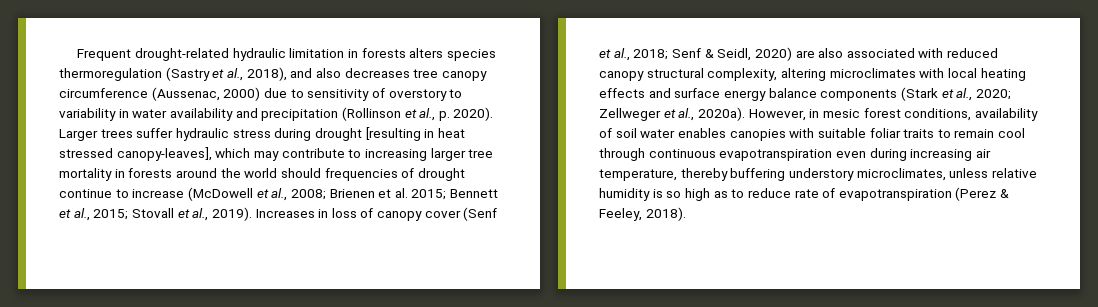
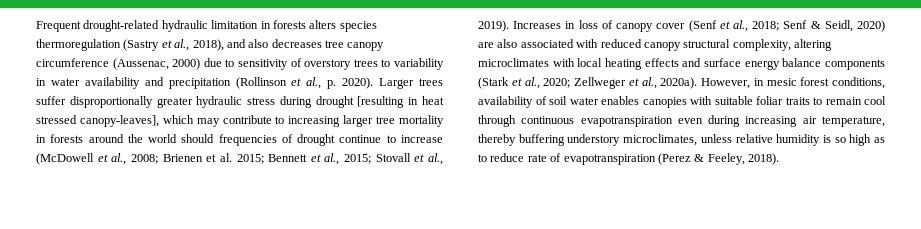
- Frequent drought-related hydraulic limitation in forests alters species thermoregulation (Sastry et al., 2018), and also decreases tree canopy circumference (Aussenac, 2000) due to sensitivity of overstory to variability in water availability and precipitation (Rollinson et al., p. 2020).
+ Frequent drought-related hydraulic limitation in forests alters species thermoregulation (Sastry et al., 2018), and also decreases tree canopy circumference (Aussenac, 2000) due to sensitivity of overstory trees to variability in water availability and precipitation (Rollinson et al., p. 2020).
- Larger trees suffer hydraulic stress during drought [resulting in heat stressed canopy-leaves], which may contribute to increasing larger tree mortality in forests around the world should frequencies of drought continue to increase (McDowell et al., 2008; Brienen et al. 2015; Bennett et al., 2015; Stovall et al., 2019).
+ Larger trees suffer disproportionally greater hydraulic stress during drought [resulting in heat stressed canopy-leaves], which may contribute to increasing larger tree mortality in forests around the world should frequencies of drought continue to increase (McDowell et al., 2008; Brienen et al. 2015; Bennett et al., 2015; Stovall et al., 2019).

